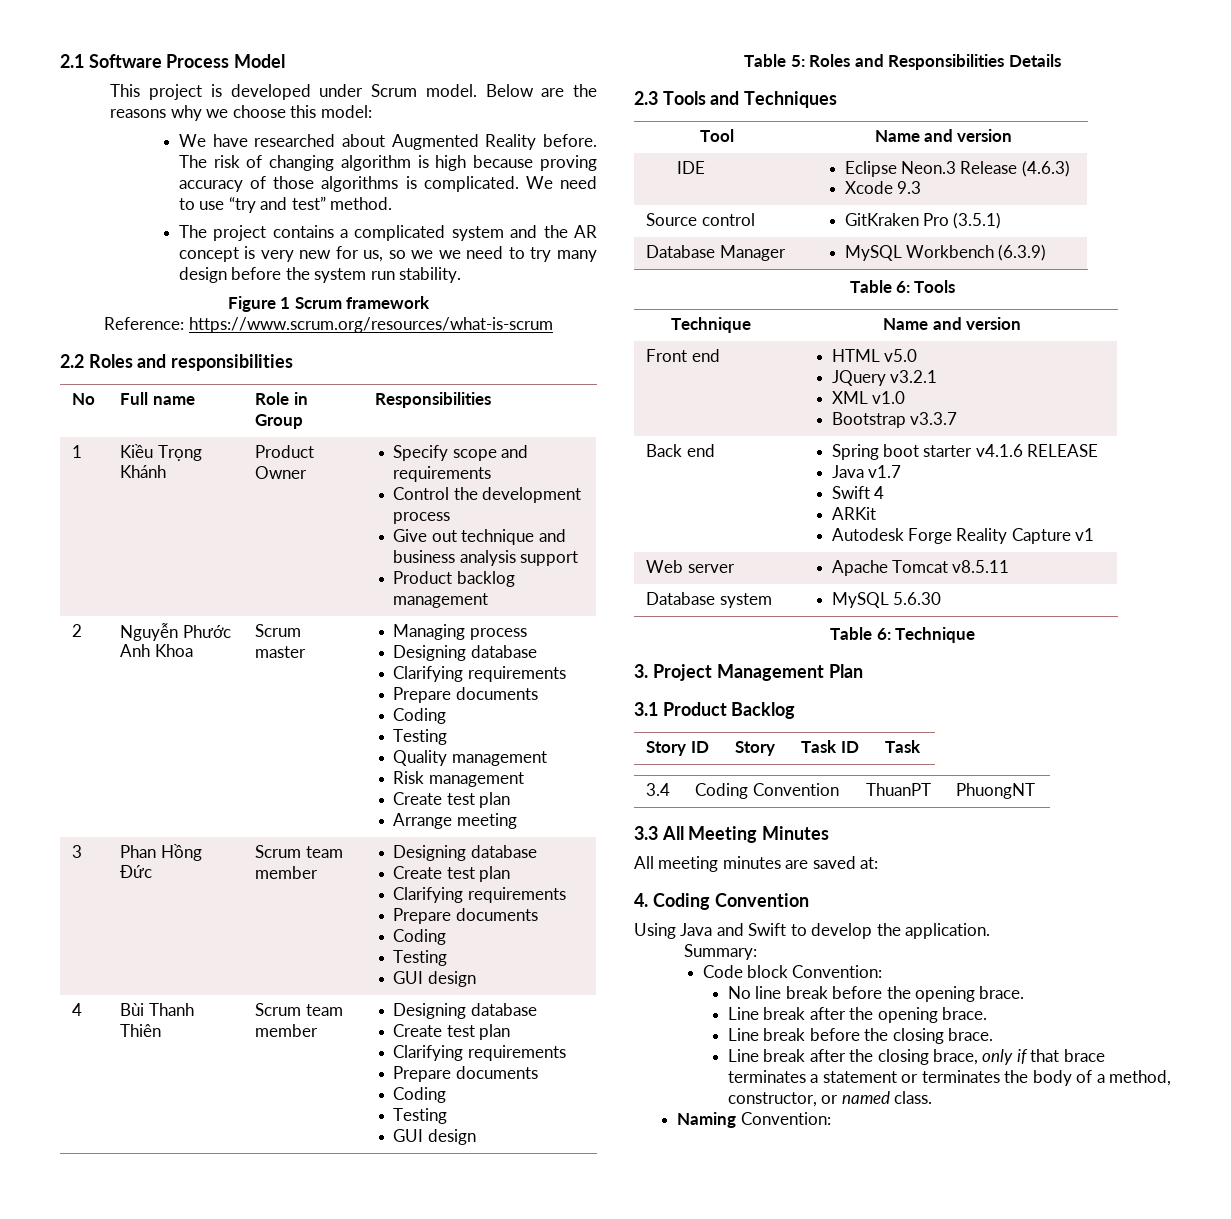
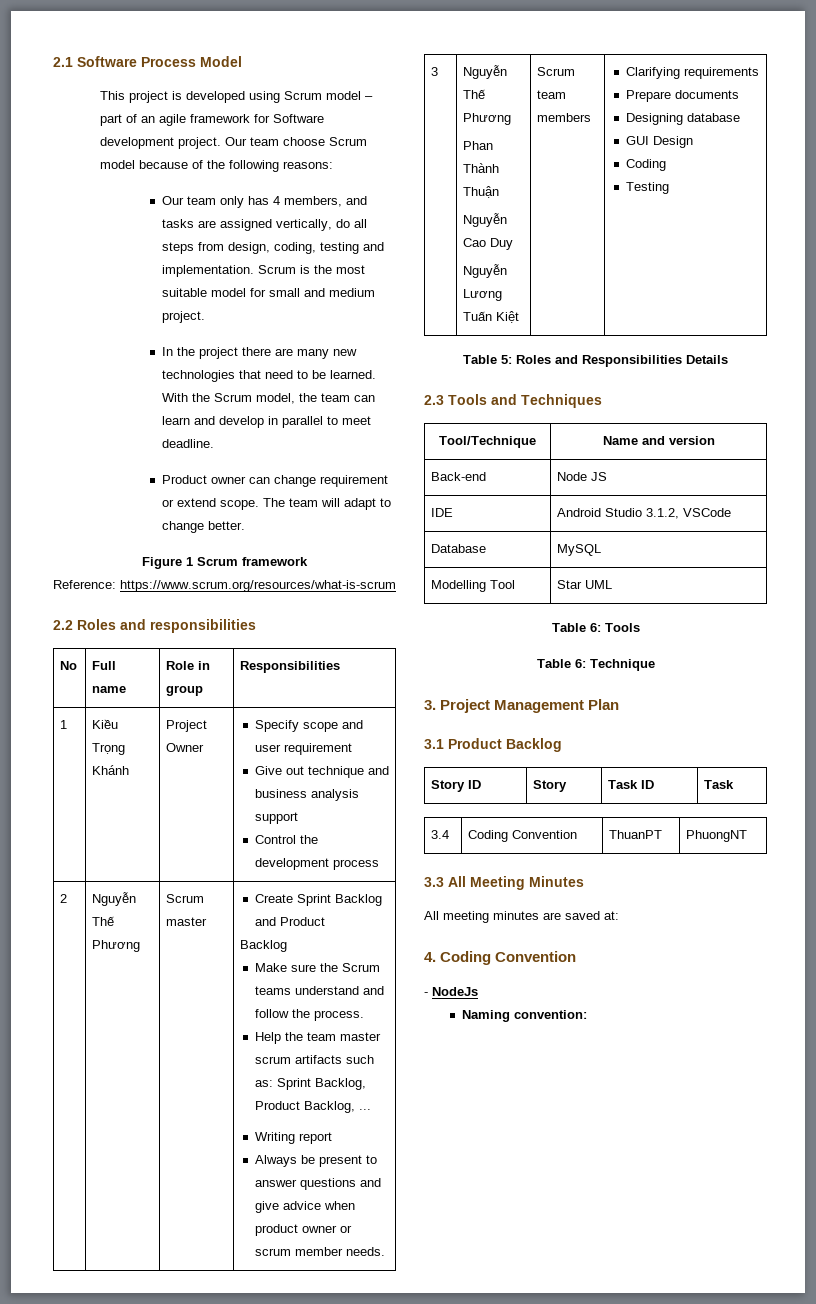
- This project is developed under Scrum model. Below are the reasons why we choose this model:
- We have researched about Augmented Reality before. The risk of changing algorithm is high because proving accuracy of those algorithms is complicated. We need to use “try and test” method.
- The project contains a complicated system and the AR concept is very new for us, so we we need to try many design before the system run stability.
+ This project is developed using Scrum model – part of an agile framework for Software development project. Our team choose Scrum model because of the following reasons:
+ Our team only has 4 members, and tasks are assigned vertically, do all steps from design, coding, testing and implementation. Scrum is the most suitable model for small and medium project.
+ In the project there are many new technologies that need to be learned. With the Scrum model, the team can learn and develop in parallel to meet deadline.
+ Product owner can change requirement or extend scope. The team will adapt to change better.
- No | Full name | Role in Group | Responsibilities
+ No | Full name | Role in group | Responsibilities
- 1 | Kiều Trọng Khánh | Product Owner | Specify scope and requirements
+ 1 | Kiều Trọng Khánh | Project Owner | Specify scope and user requirement
+ Give out technique and business analysis support
  Control the development process
- Give out technique and business analysis support
- Product backlog management
- 2 | Nguyễn Phước Anh Khoa
+ 2 | Nguyễn Thế Phương
- Managing process
+ Create Sprint Backlog and Product
+ Backlog
+ Make sure the Scrum teams understand and follow the process.
+ Help the team master scrum artifacts such as: Sprint Backlog, Product Backlog, ...
+ Writing report
+ Always be present to answer questions and give advice when product owner or scrum member needs.
+ 3 | Nguyễn Thế Phương
+ Phan Thành Thuận
+ Nguyễn Cao Duy
+ Nguyễn Lương Tuấn Kiệt | Scrum team members | Clarifying requirements
+ Prepare documents
  Designing database
- Clarifying requirements
- Prepare documents
+ GUI Design
  Coding
  Testing
- Quality management
- Risk management
- Create test plan
- Arrange meeting
- 3 | Phan Hồng Đức | Scrum team member | Designing database
- Create test plan
- Clarifying requirements
- Prepare documents
- Coding
- Testing
- GUI design
- 4 | Bùi Thanh Thiên | Scrum team member | Designing database
- Create test plan
- Clarifying requirements
- Prepare documents
- Coding
- Testing
- GUI design
- Tool | Name and version
- IDE | Eclipse Neon.3 Release (4.6.3)
- Xcode 9.3
- Source control | GitKraken Pro (3.5.1)
- Database Manager | MySQL Workbench (6.3.9)
+ Tool/Technique | Name and version
+ Back-end | Node JS
+ IDE | Android Studio 3.1.2, VSCode
+ Database | MySQL
+ Modelling Tool | Star UML
- Technique | Name and version
- Front end | HTML v5.0
- JQuery v3.2.1
- XML v1.0
- Bootstrap v3.3.7
- Back end | Spring boot starter v4.1.6 RELEASE
- Java v1.7
- Swift 4
- ARKit
- Autodesk Forge Reality Capture v1
- Web server | Apache Tomcat v8.5.11
- Database system | MySQL 5.6.30
- Using Java and Swift to develop the application.
- Summary:
- Code block Convention:
- No line break before the opening brace.
- Line break after the opening brace.
- Line break before the closing brace.
- Line break after the closing brace, only if that brace terminates a statement or terminates the body of a method, constructor, or named class.
+ - NodeJs
- Naming Convention:
+ Naming convention:

